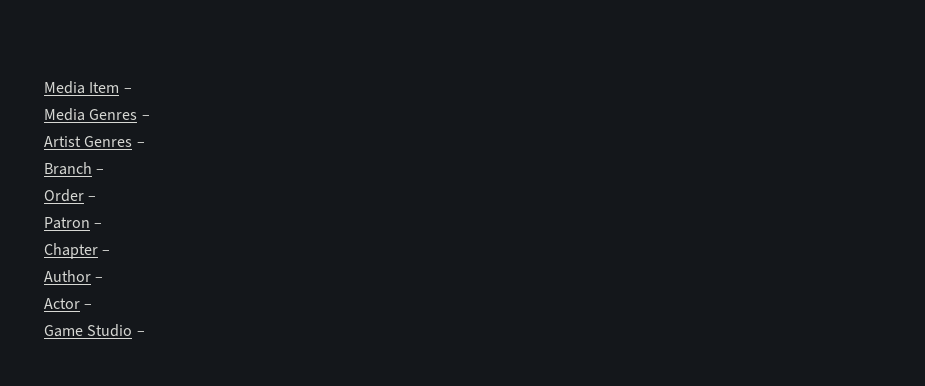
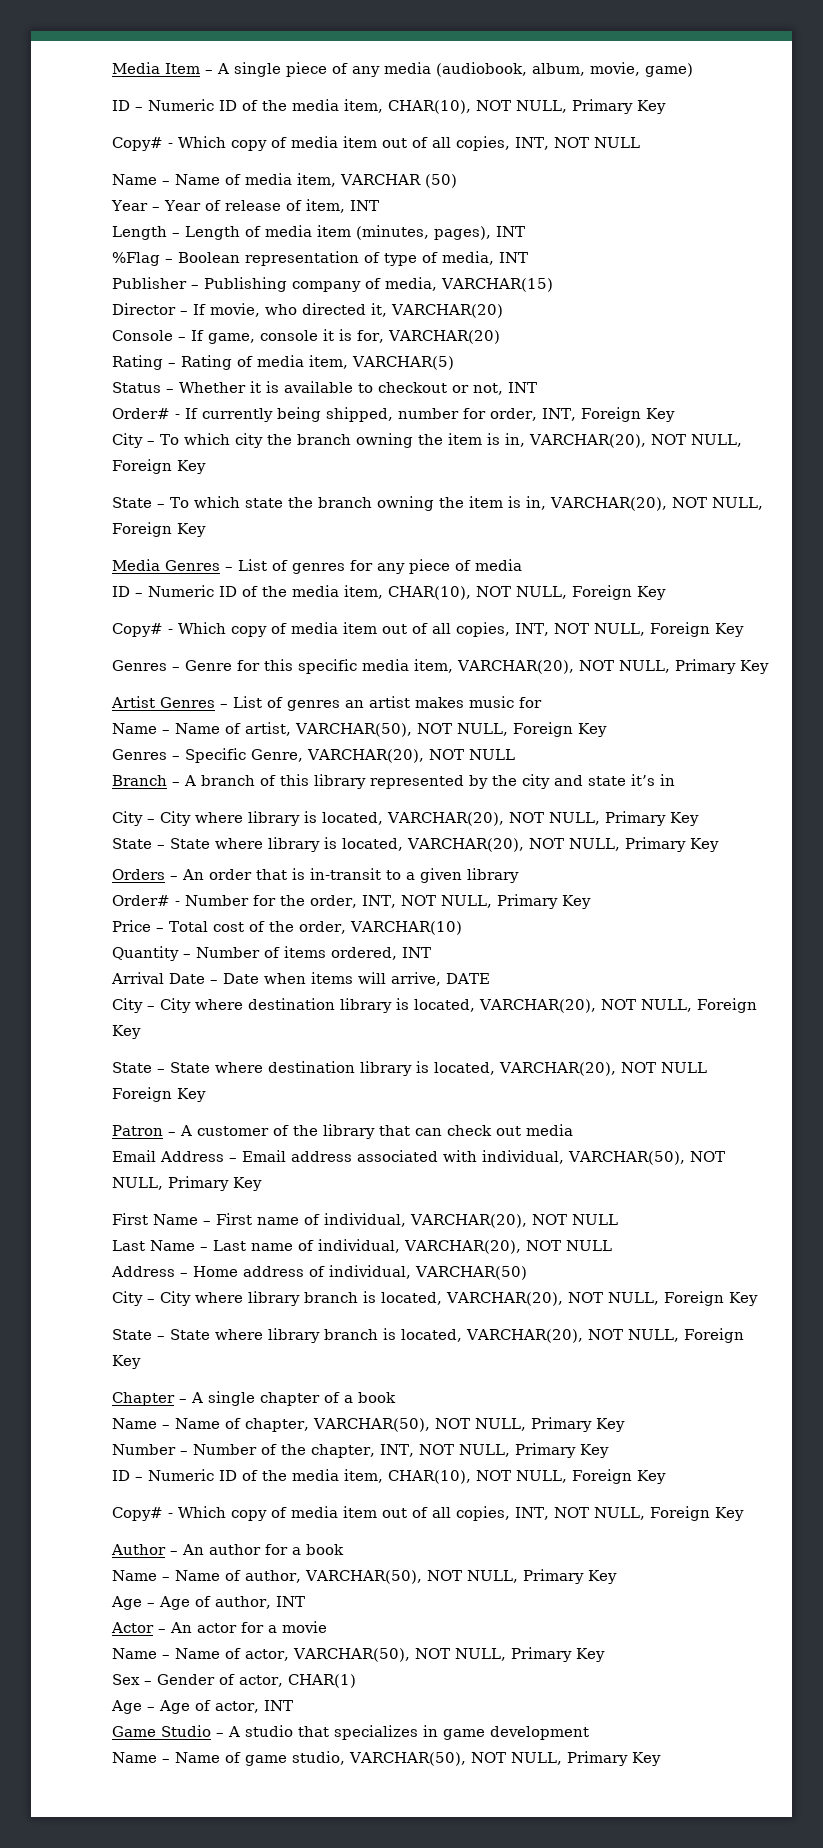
- Media Item –
- Media Genres –
- Artist Genres –
- Branch –
- Order –
- Patron –
- Chapter –
- Author –
- Actor –
- Game Studio –
+ Media Item – A single piece of any media (audiobook, album, movie, game)
+ ID – Numeric ID of the media item, CHAR(10), NOT NULL, Primary Key
+ Copy# - Which copy of media item out of all copies, INT, NOT NULL
+ Name – Name of media item, VARCHAR (50)
+ Year – Year of release of item, INT
+ Length – Length of media item (minutes, pages), INT
+ %Flag – Boolean representation of type of media, INT
+ Publisher – Publishing company of media, VARCHAR(15)
+ Director – If movie, who directed it, VARCHAR(20)
+ Console – If game, console it is for, VARCHAR(20)
+ Rating – Rating of media item, VARCHAR(5)
+ Status – Whether it is available to checkout or not, INT
+ Order# - If currently being shipped, number for order, INT, Foreign Key
+ City – To which city the branch owning the item is in, VARCHAR(20), NOT NULL, Foreign Key
+ State – To which state the branch owning the item is in, VARCHAR(20), NOT NULL, Foreign Key
+ Media Genres – List of genres for any piece of media
+ ID – Numeric ID of the media item, CHAR(10), NOT NULL, Foreign Key
+ Copy# - Which copy of media item out of all copies, INT, NOT NULL, Foreign Key
+ Genres – Genre for this specific media item, VARCHAR(20), NOT NULL, Primary Key
+ Artist Genres – List of genres an artist makes music for
+ Name – Name of artist, VARCHAR(50), NOT NULL, Foreign Key
+ Genres – Specific Genre, VARCHAR(20), NOT NULL
+ Branch – A branch of this library represented by the city and state it’s in
+ City – City where library is located, VARCHAR(20), NOT NULL, Primary Key
+ State – State where library is located, VARCHAR(20), NOT NULL, Primary Key
+ Orders – An order that is in-transit to a given library
+ Order# - Number for the order, INT, NOT NULL, Primary Key
+ Price – Total cost of the order, VARCHAR(10)
+ Quantity – Number of items ordered, INT
+ Arrival Date – Date when items will arrive, DATE
+ City – City where destination library is located, VARCHAR(20), NOT NULL, Foreign Key
+ State – State where destination library is located, VARCHAR(20), NOT NULL Foreign Key
+ Patron – A customer of the library that can check out media
+ Email Address – Email address associated with individual, VARCHAR(50), NOT NULL, Primary Key
+ First Name – First name of individual, VARCHAR(20), NOT NULL
+ Last Name – Last name of individual, VARCHAR(20), NOT NULL
+ Address – Home address of individual, VARCHAR(50)
+ City – City where library branch is located, VARCHAR(20), NOT NULL, Foreign Key
+ State – State where library branch is located, VARCHAR(20), NOT NULL, Foreign Key
+ Chapter – A single chapter of a book
+ Name – Name of chapter, VARCHAR(50), NOT NULL, Primary Key
+ Number – Number of the chapter, INT, NOT NULL, Primary Key
+ ID – Numeric ID of the media item, CHAR(10), NOT NULL, Foreign Key
+ Copy# - Which copy of media item out of all copies, INT, NOT NULL, Foreign Key
+ Author – An author for a book
+ Name – Name of author, VARCHAR(50), NOT NULL, Primary Key
+ Age – Age of author, INT
+ Actor – An actor for a movie
+ Name – Name of actor, VARCHAR(50), NOT NULL, Primary Key
+ Sex – Gender of actor, CHAR(1)
+ Age – Age of actor, INT
+ Game Studio – A studio that specializes in game development
+ Name – Name of game studio, VARCHAR(50), NOT NULL, Primary Key

